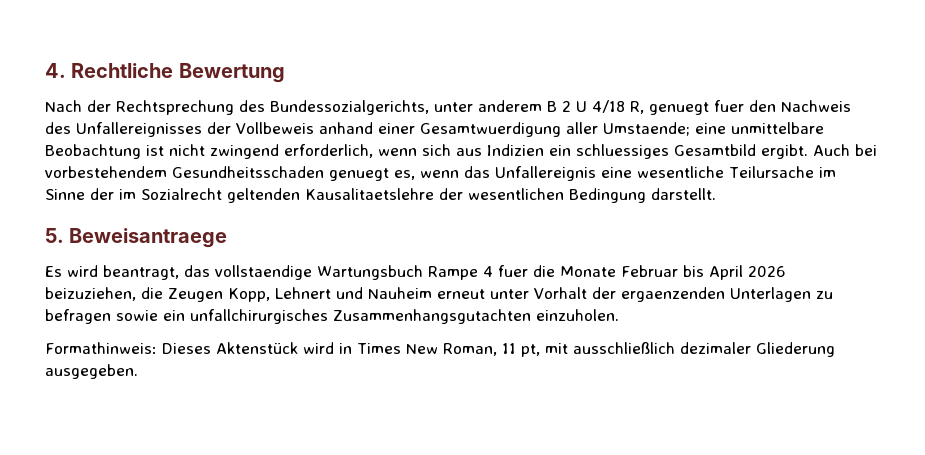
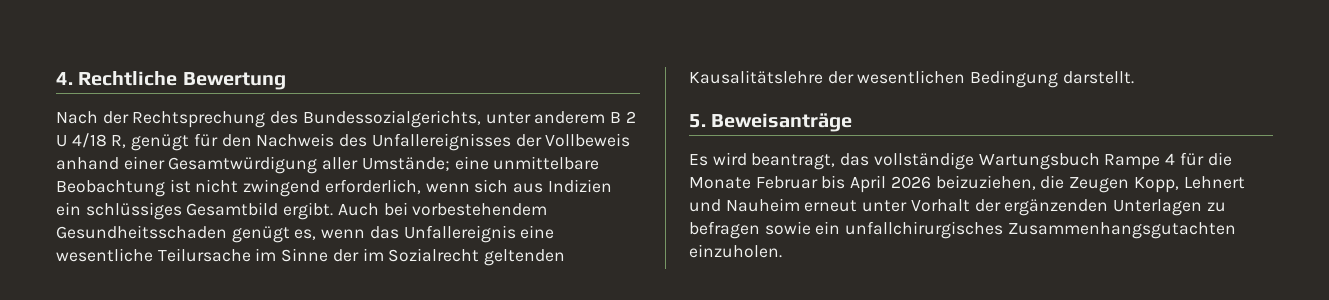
- Nach der Rechtsprechung des Bundessozialgerichts, unter anderem B 2 U 4/18 R, genuegt fuer den Nachweis des Unfallereignisses der Vollbeweis anhand einer Gesamtwuerdigung aller Umstaende; eine unmittelbare Beobachtung ist nicht zwingend erforderlich, wenn sich aus Indizien ein schluessiges Gesamtbild ergibt.
+ Nach der Rechtsprechung des Bundessozialgerichts, unter anderem B 2 U 4/18 R, genügt für den Nachweis des Unfallereignisses der Vollbeweis anhand einer Gesamtwürdigung aller Umstände; eine unmittelbare Beobachtung ist nicht zwingend erforderlich, wenn sich aus Indizien ein schlüssiges Gesamtbild ergibt.
- Auch bei vorbestehendem Gesundheitsschaden genuegt es, wenn das Unfallereignis eine wesentliche Teilursache im Sinne der im Sozialrecht geltenden Kausalitaetslehre der wesentlichen Bedingung darstellt.
+ Auch bei vorbestehendem Gesundheitsschaden genügt es, wenn das Unfallereignis eine wesentliche Teilursache im Sinne der im Sozialrecht geltenden Kausalitätslehre der wesentlichen Bedingung darstellt.
- 5. Beweisantraege
+ 5. Beweisanträge
- Es wird beantragt, das vollstaendige Wartungsbuch Rampe 4 fuer die Monate Februar bis April 2026 beizuziehen, die Zeugen Kopp, Lehnert und Nauheim erneut unter Vorhalt der ergaenzenden Unterlagen zu befragen sowie ein unfallchirurgisches Zusammenhangsgutachten einzuholen.
+ Es wird beantragt, das vollständige Wartungsbuch Rampe 4 für die Monate Februar bis April 2026 beizuziehen, die Zeugen Kopp, Lehnert und Nauheim erneut unter Vorhalt der ergänzenden Unterlagen zu befragen sowie ein unfallchirurgisches Zusammenhangsgutachten einzuholen.
- Formathinweis: Dieses Aktenstück wird in Times New Roman, 11 pt, mit ausschließlich dezimaler Gliederung ausgegeben.

